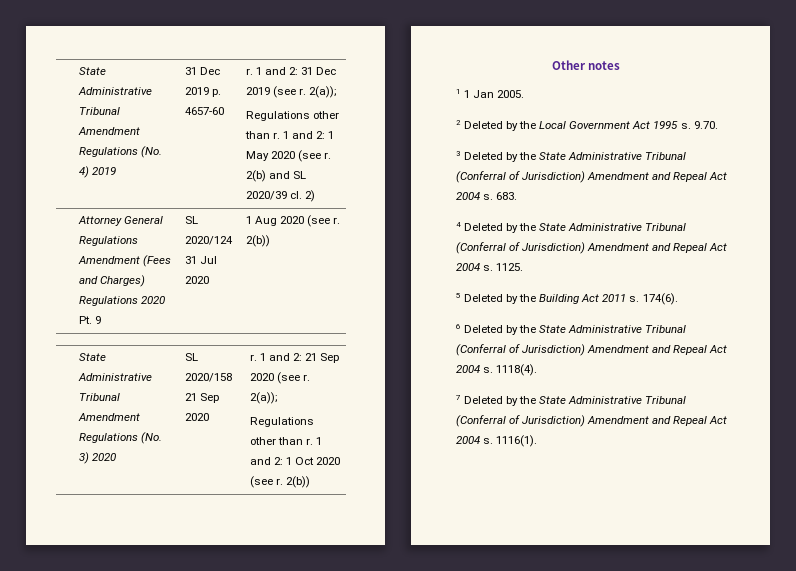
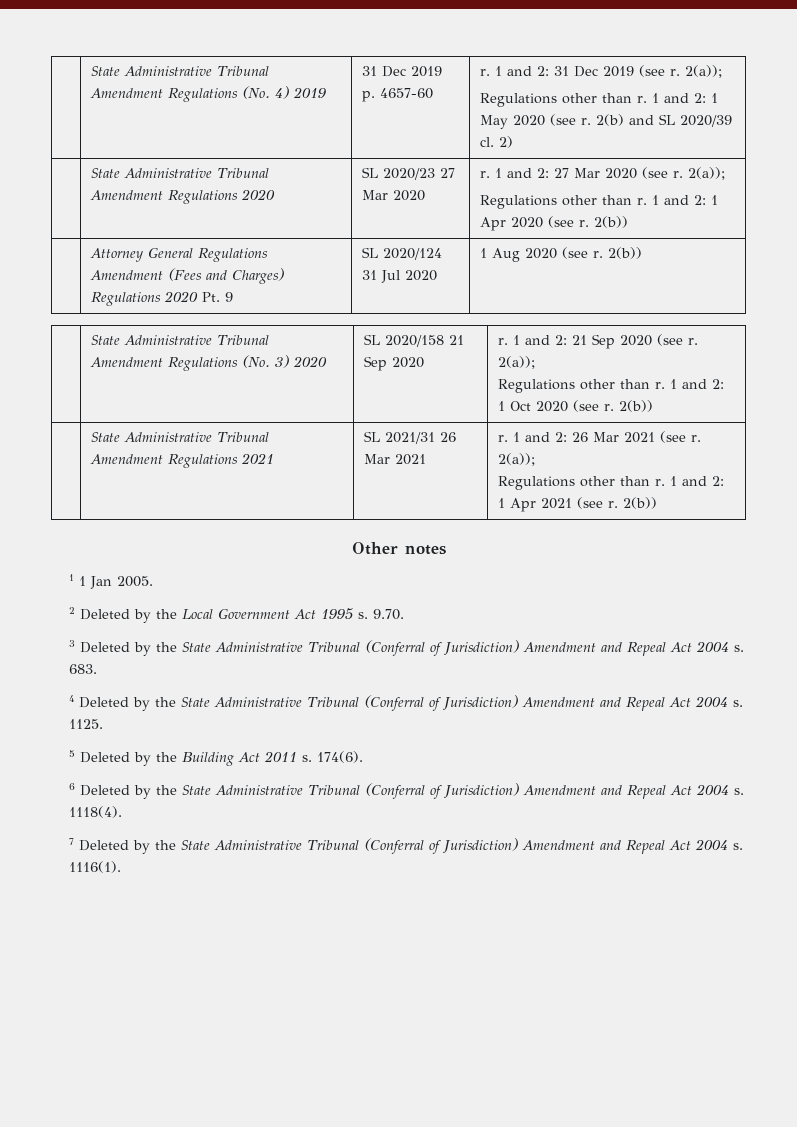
+ | State Administrative Tribunal Amendment Regulations 2020 | SL 2020/23 27 Mar 2020 | r. 1 and 2: 27 Mar 2020 (see r. 2(a));
+ Regulations other than r. 1 and 2: 1 Apr 2020 (see r. 2(b))
+ | State Administrative Tribunal Amendment Regulations 2021 | SL 2021/31 26 Mar 2021 | r. 1 and 2: 26 Mar 2021 (see r. 2(a));
+ Regulations other than r. 1 and 2: 1 Apr 2021 (see r. 2(b))

